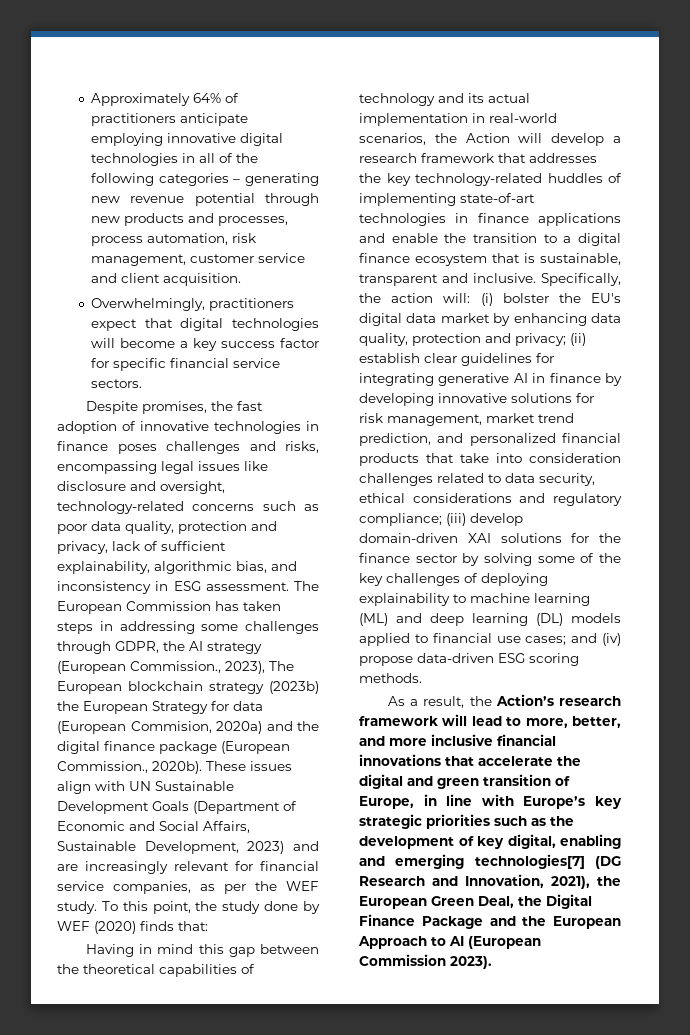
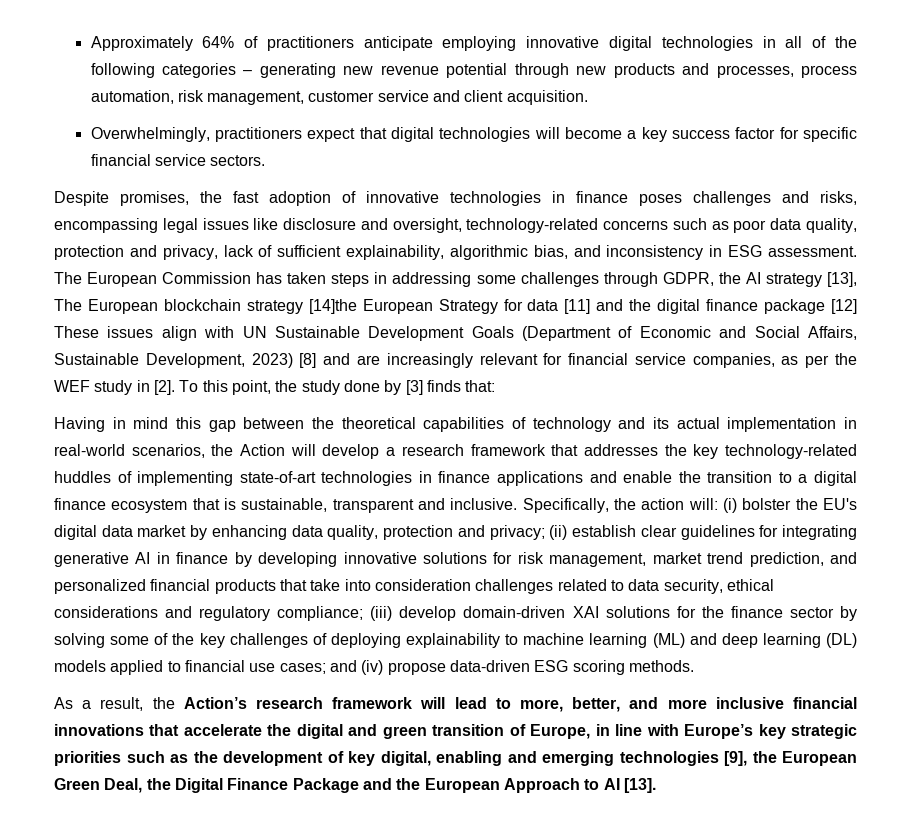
- The European Commission has taken steps in addressing some challenges through GDPR, the AI strategy (European Commission., 2023), The European blockchain strategy (2023b) the European Strategy for data (European Commision, 2020a) and the digital finance package (European Commission., 2020b). These issues align with UN Sustainable Development Goals (Department of Economic and Social Affairs, Sustainable Development, 2023) and are increasingly relevant for financial service companies, as per the WEF study.
+ The European Commission has taken steps in addressing some challenges through GDPR, the AI strategy [13], The European blockchain strategy [14]the European Strategy for data [11] and the digital finance package [12] These issues align with UN Sustainable Development Goals (Department of Economic and Social Affairs, Sustainable Development, 2023) [8] and are increasingly relevant for financial service companies, as per the WEF study in [2].
- To this point, the study done by WEF (2020) finds that:
+ To this point, the study done by [3] finds that:
- As a result, the Action’s research framework will lead to more, better, and more inclusive financial innovations that accelerate the digital and green transition of Europe, in line with Europe’s key strategic priorities such as the development of key digital, enabling and emerging technologies[7] (DG Research and Innovation, 2021), the European Green Deal, the Digital Finance Package and the European Approach to AI (European Commission 2023).
+ As a result, the Action’s research framework will lead to more, better, and more inclusive financial innovations that accelerate the digital and green transition of Europe, in line with Europe’s key strategic priorities such as the development of key digital, enabling and emerging technologies [9], the European Green Deal, the Digital Finance Package and the European Approach to AI [13].

